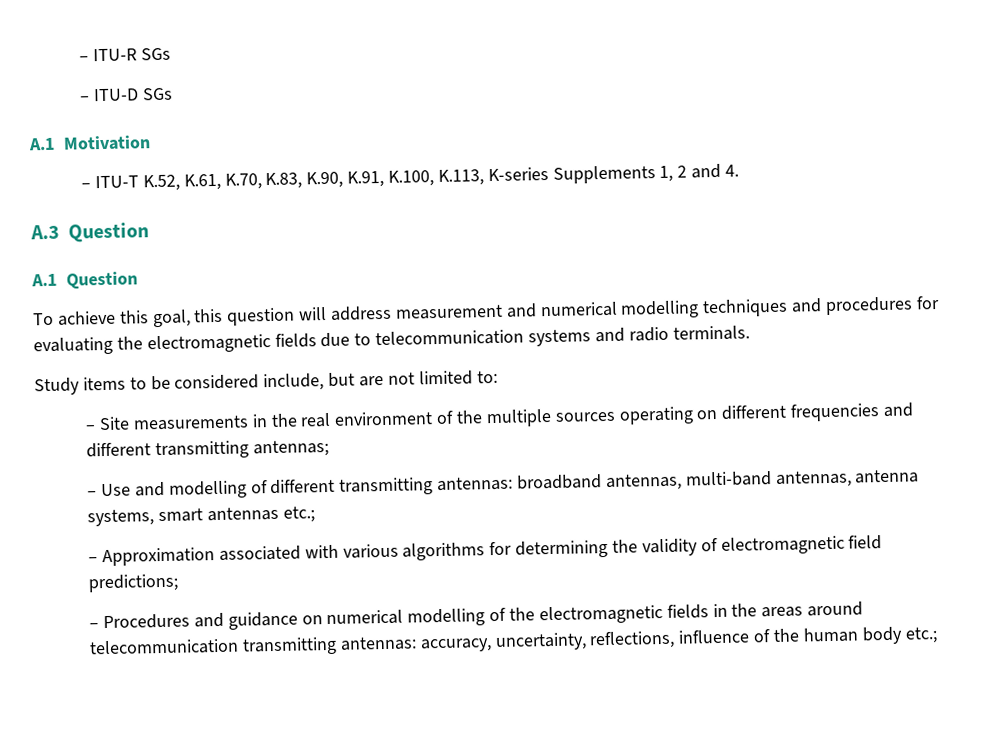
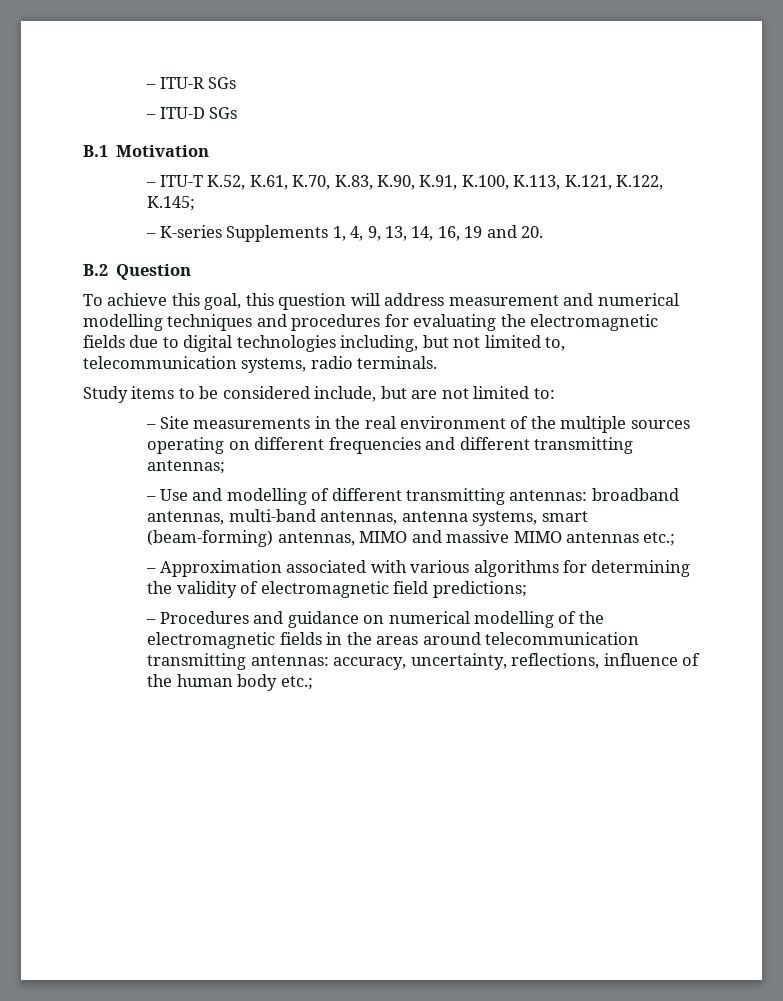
- A.1 Motivation
+ B.1 Motivation
- – ITU-T K.52, K.61, K.70, K.83, K.90, K.91, K.100, K.113, K-series Supplements 1, 2 and 4.
- A.3 Question
- A.1 Question
+ – ITU-T K.52, K.61, K.70, K.83, K.90, K.91, K.100, K.113, K.121, K.122, K.145;
+ – K-series Supplements 1, 4, 9, 13, 14, 16, 19 and 20.
+ B.2 Question
- To achieve this goal, this question will address measurement and numerical modelling techniques and procedures for evaluating the electromagnetic fields due to telecommunication systems and radio terminals.
+ To achieve this goal, this question will address measurement and numerical modelling techniques and procedures for evaluating the electromagnetic fields due to digital technologies including, but not limited to, telecommunication systems, radio terminals.
- – Use and modelling of different transmitting antennas: broadband antennas, multi-band antennas, antenna systems, smart antennas etc.;
+ – Use and modelling of different transmitting antennas: broadband antennas, multi-band antennas, antenna systems, smart (beam-forming) antennas, MIMO and massive MIMO antennas etc.;

